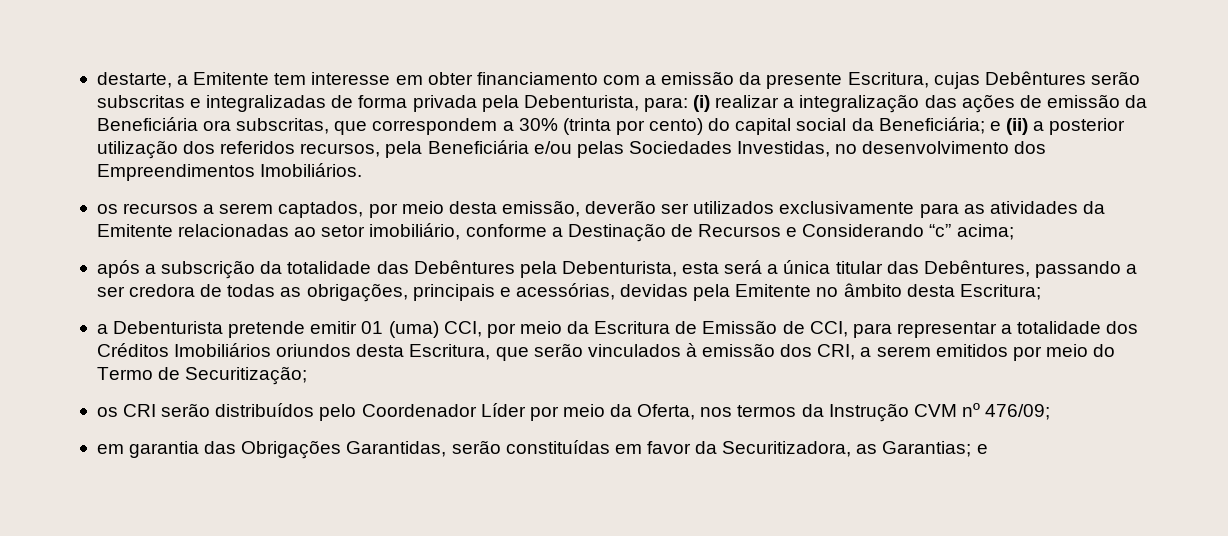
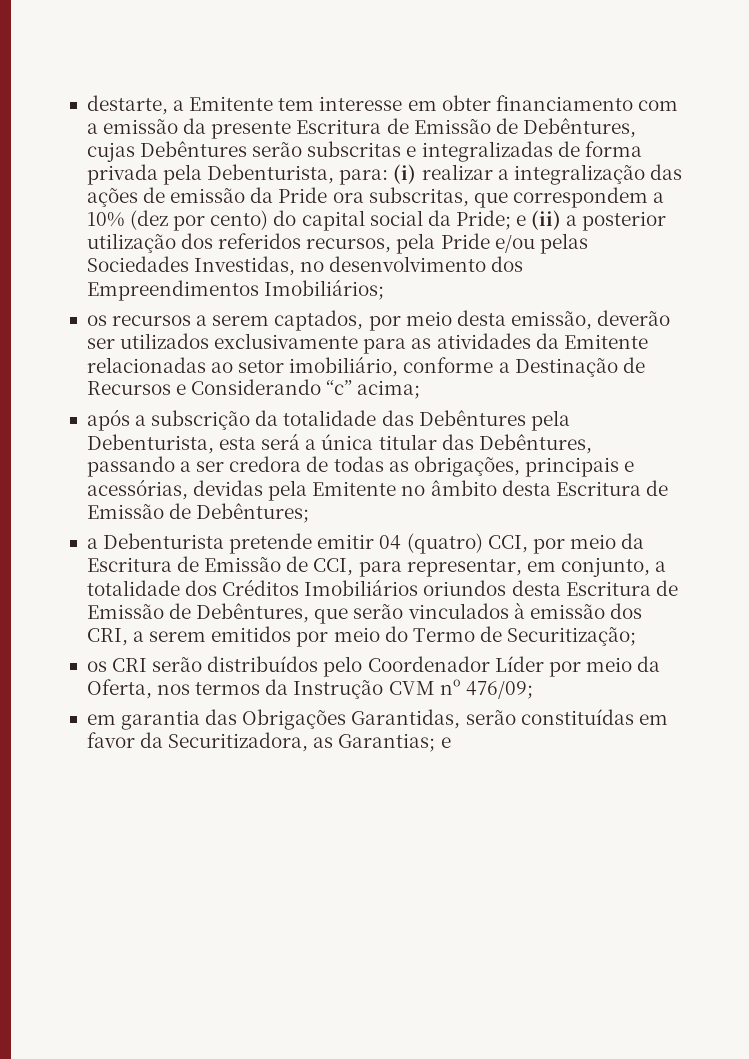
- destarte, a Emitente tem interesse em obter financiamento com a emissão da presente Escritura, cujas Debêntures serão subscritas e integralizadas de forma privada pela Debenturista, para:
+ destarte, a Emitente tem interesse em obter financiamento com a emissão da presente Escritura de Emissão de Debêntures, cujas Debêntures serão subscritas e integralizadas de forma privada pela Debenturista, para:
- (i) realizar a integralização das ações de emissão da Beneficiária ora subscritas, que correspondem a 30% (trinta por cento) do capital social da Beneficiária;
+ (i) realizar a integralização das ações de emissão da Pride ora subscritas, que correspondem a 10% (dez por cento) do capital social da Pride;
- e (ii) a posterior utilização dos referidos recursos, pela Beneficiária e/ou pelas Sociedades Investidas, no desenvolvimento dos Empreendimentos Imobiliários.
+ e (ii) a posterior utilização dos referidos recursos, pela Pride e/ou pelas Sociedades Investidas, no desenvolvimento dos Empreendimentos Imobiliários;
- após a subscrição da totalidade das Debêntures pela Debenturista, esta será a única titular das Debêntures, passando a ser credora de todas as obrigações, principais e acessórias, devidas pela Emitente no âmbito desta Escritura;
+ após a subscrição da totalidade das Debêntures pela Debenturista, esta será a única titular das Debêntures, passando a ser credora de todas as obrigações, principais e acessórias, devidas pela Emitente no âmbito desta Escritura de Emissão de Debêntures;
- a Debenturista pretende emitir 01 (uma) CCI, por meio da Escritura de Emissão de CCI, para representar a totalidade dos Créditos Imobiliários oriundos desta Escritura, que serão vinculados à emissão dos CRI, a serem emitidos por meio do Termo de Securitização;
+ a Debenturista pretende emitir 04 (quatro) CCI, por meio da Escritura de Emissão de CCI, para representar, em conjunto, a totalidade dos Créditos Imobiliários oriundos desta Escritura de Emissão de Debêntures, que serão vinculados à emissão dos CRI, a serem emitidos por meio do Termo de Securitização;

